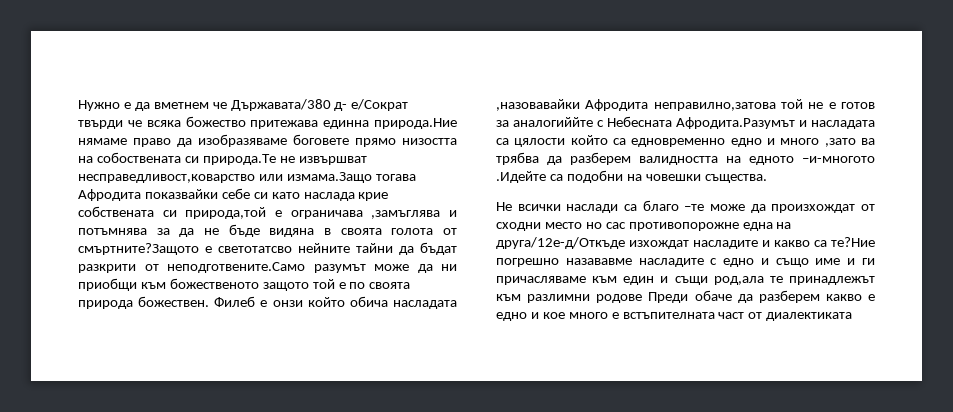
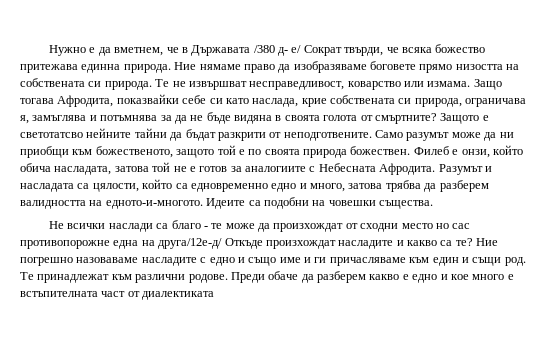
- Нужно е да вметнем че Държавата/380 д- е/Сократ твърди че всяка божество притежава единна природа.Ние нямаме право да изобразяваме боговете прямо низостта на собоствената си природа.Те не извършват несправедливост,коварство или измама.Защо тогава Афродита показвайки себе си като наслада крие собствената си природа,той е ограничава ,замъглява и потъмнява за да не бъде видяна в своята голота от смъртните?Защото е светотатсво нейните тайни да бъдат разкрити от неподготвените.Само разумът може да ни приобщи към божественото защото той е по своята природа божествен.
+ Нужно е да вметнем, че в Държавата /380 д- е/ Сократ твърди, че всяка божество притежава единна природа. Ние нямаме право да изобразяваме боговете прямо низостта на собствената си природа. Те не извършват несправедливост, коварство или измама. Защо тогава Афродита, показвайки себе си като наслада, крие собствената си природа, ограничава я, замъглява и потъмнява за да не бъде видяна в своята голота от смъртните? Защото е светотатсво нейните тайни да бъдат разкрити от неподготвените. Само разумът може да ни приобщи към божественото, защото той е по своята природа божествен.
- Филеб е онзи който обича насладата ,назовавайки Афродита неправилно,затова той не е готов за аналогиййте с Небесната Афродита.Разумът и насладата са цялости който са едновременно едно и много ,зато ва трябва да разберем валидността на едното –и-многото .Идейте са подобни на човешки същества.
+ Филеб е онзи, който обича насладата, затова той не е готов за аналогиите с Небесната Афродита. Разумът и насладата са цялости, който са едновременно едно и много, затова трябва да разберем валидността на едното-и-многото. Идеите са подобни на човешки същества.
- Не всички наслади са благо –те може да произхождат от сходни место но сас противопорожне една на друга/12е-д/Откъде изхождат насладите и какво са те?Ние погрешно назававме насладите с едно и също име и ги причасляваме към един и същи род,ала те принадлежът към разлимни родове Преди обаче да разберем какво е едно и кое много е встъпителната част от диалектиката
+ Не всички наслади са благо - те може да произхождат от сходни место но сас противопорожне една на друга/12е-д/ Откъде произхождат насладите и какво са те? Ние погрешно назоваваме насладите с едно и също име и ги причасляваме към един и същи род. Те принадлежат към различни родове. Преди обаче да разберем какво е едно и кое много е встъпителната част от диалектиката

